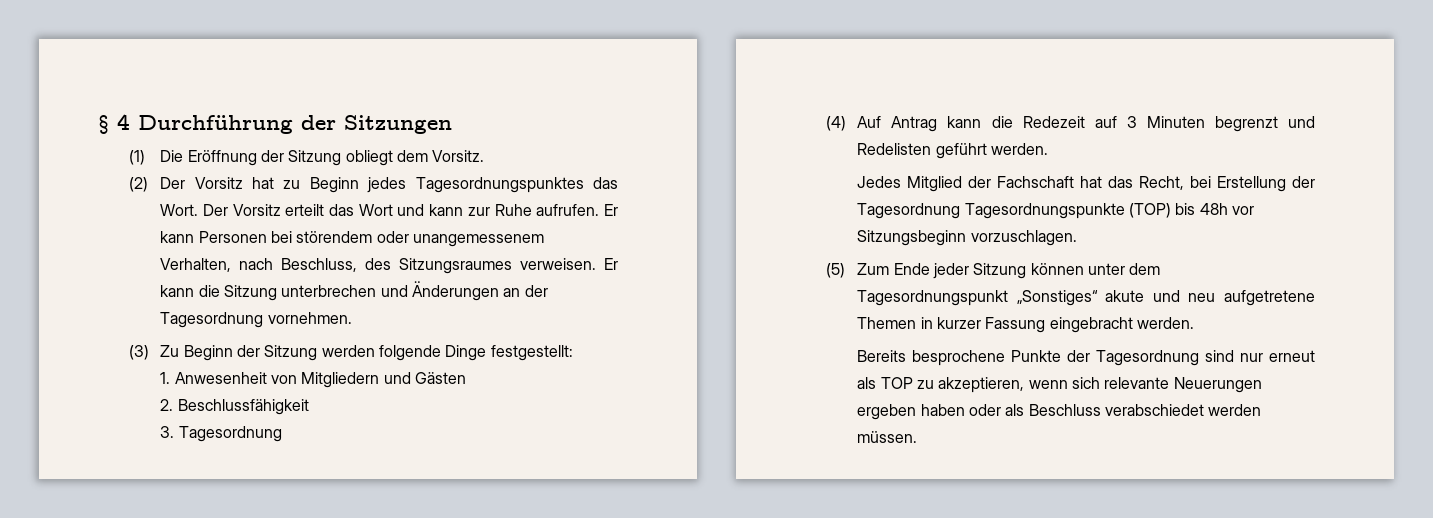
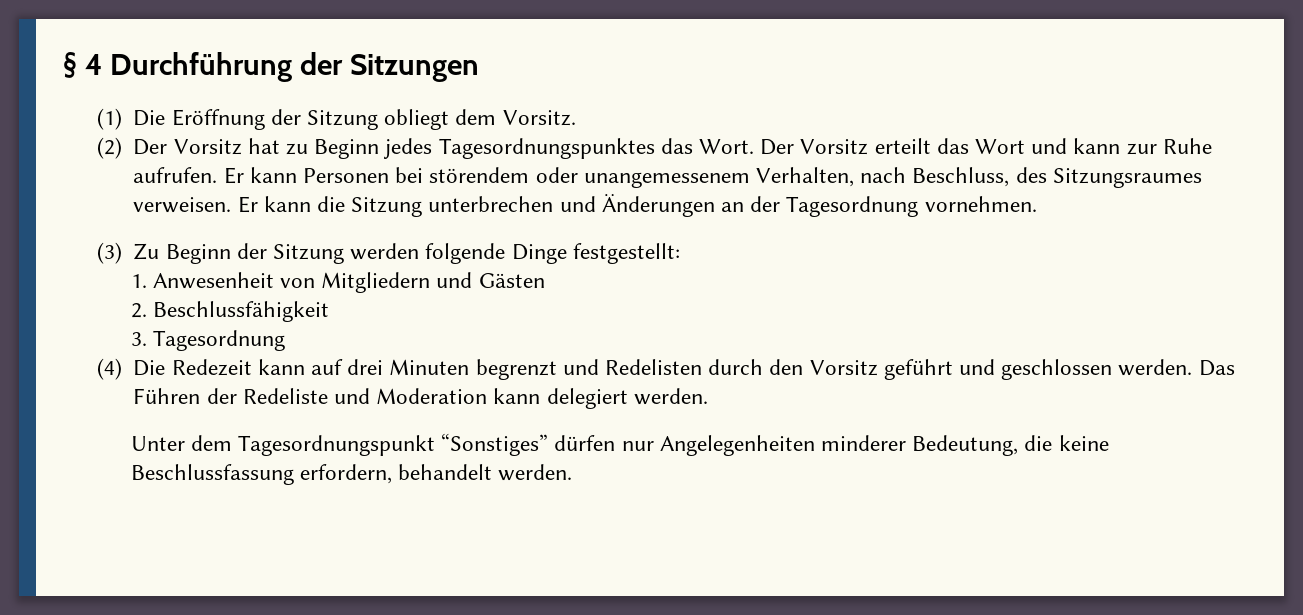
- (4) Auf Antrag kann die Redezeit auf 3 Minuten begrenzt und Redelisten geführt werden.
- Jedes Mitglied der Fachschaft hat das Recht, bei Erstellung der Tagesordnung Tagesordnungspunkte (TOP) bis 48h vor Sitzungsbeginn vorzuschlagen.
- (5) Zum Ende jeder Sitzung können unter dem Tagesordnungspunkt „Sonstiges“ akute und neu aufgetretene Themen in kurzer Fassung eingebracht werden.
- Bereits besprochene Punkte der Tagesordnung sind nur erneut als TOP zu akzeptieren, wenn sich relevante Neuerungen ergeben haben oder als Beschluss verabschiedet werden müssen.
+ (4) Die Redezeit kann auf drei Minuten begrenzt und Redelisten durch den Vorsitz geführt und geschlossen werden. Das Führen der Redeliste und Moderation kann delegiert werden.
+ Unter dem Tagesordnungspunkt “Sonstiges” dürfen nur Angelegenheiten minderer Bedeutung, die keine Beschlussfassung erfordern, behandelt werden.

